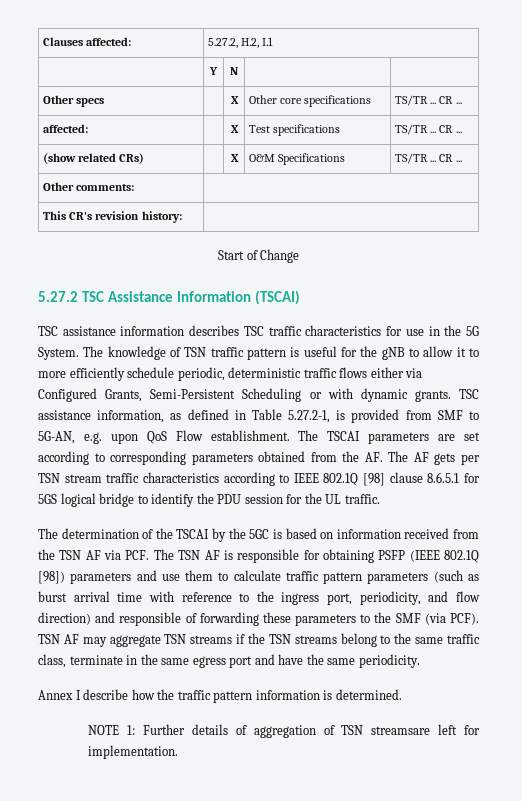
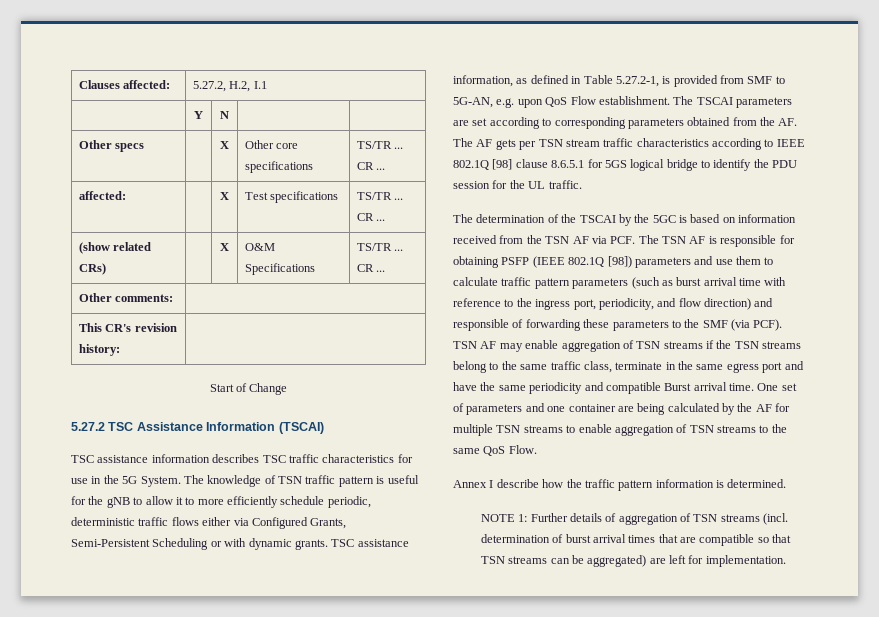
- TSN AF may aggregate TSN streams if the TSN streams belong to the same traffic class, terminate in the same egress port and have the same periodicity.
+ TSN AF may enable aggregation of TSN streams if the TSN streams belong to the same traffic class, terminate in the same egress port and have the same periodicity and compatible Burst arrival time. One set of parameters and one container are being calculated by the AF for multiple TSN streams to enable aggregation of TSN streams to the same QoS Flow.
- NOTE 1: Further details of aggregation of TSN streamsare left for implementation.
+ NOTE 1: Further details of aggregation of TSN streams (incl. determination of burst arrival times that are compatible so that TSN streams can be aggregated) are left for implementation.

